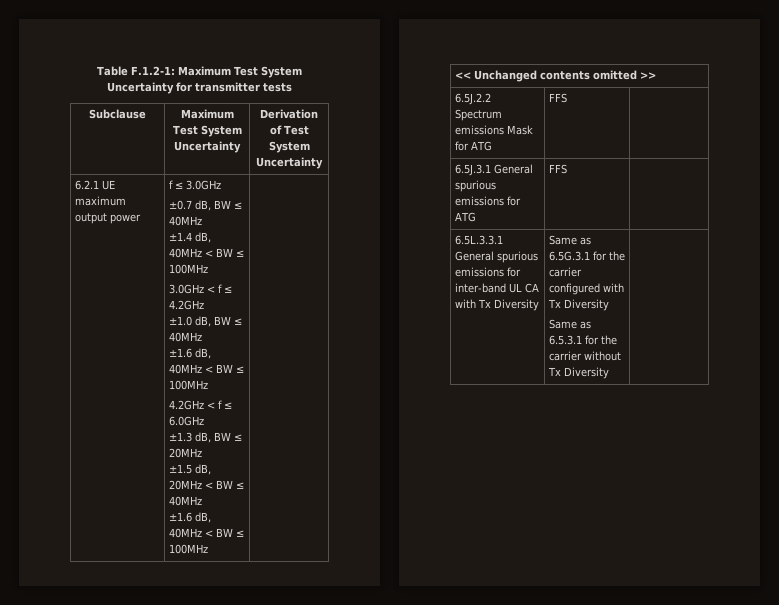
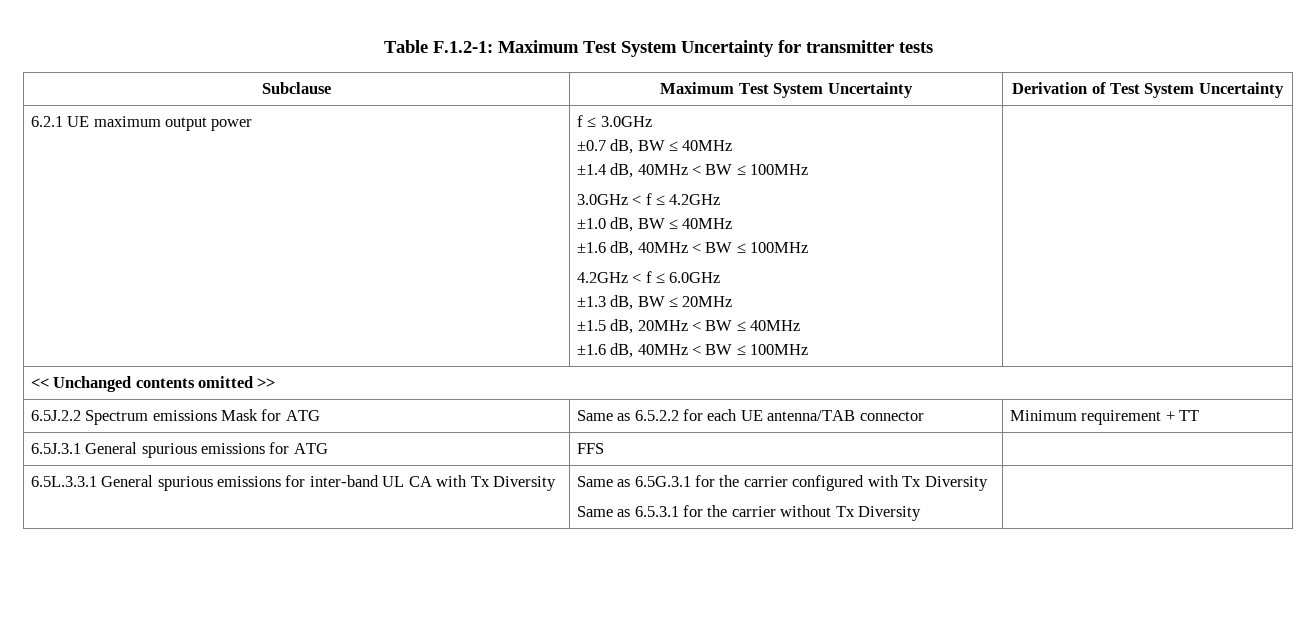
- 6.5J.2.2 Spectrum emissions Mask for ATG | FFS |
+ 6.5J.2.2 Spectrum emissions Mask for ATG | Same as 6.5.2.2 for each UE antenna/TAB connector | Minimum requirement + TT

